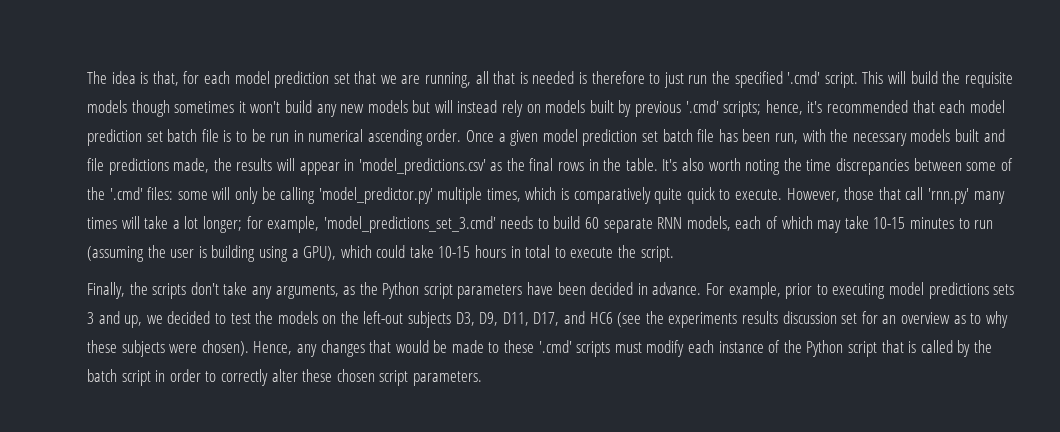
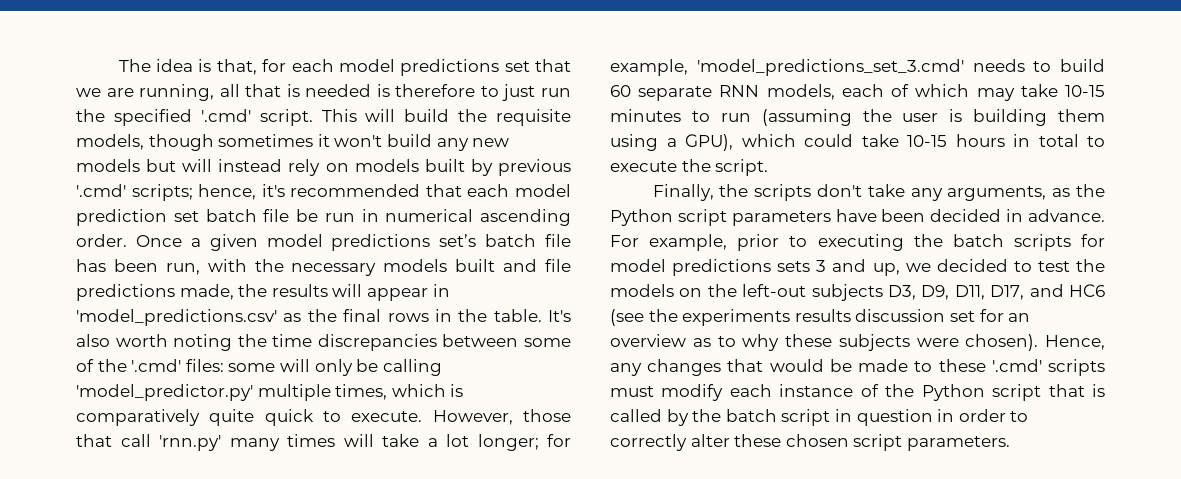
- The idea is that, for each model prediction set that we are running, all that is needed is therefore to just run the specified '.cmd' script.
+ The idea is that, for each model predictions set that we are running, all that is needed is therefore to just run the specified '.cmd' script.
- This will build the requisite models though sometimes it won't build any new models but will instead rely on models built by previous '.cmd' scripts; hence, it's recommended that each model prediction set batch file is to be run in numerical ascending order.
+ This will build the requisite models, though sometimes it won't build any new models but will instead rely on models built by previous '.cmd' scripts; hence, it's recommended that each model prediction set batch file be run in numerical ascending order.
- Once a given model prediction set batch file has been run, with the necessary models built and file predictions made, the results will appear in 'model_predictions.csv' as the final rows in the table.
+ Once a given model predictions set’s batch file has been run, with the necessary models built and file predictions made, the results will appear in 'model_predictions.csv' as the final rows in the table.
- However, those that call 'rnn.py' many times will take a lot longer; for example, 'model_predictions_set_3.cmd' needs to build 60 separate RNN models, each of which may take 10-15 minutes to run (assuming the user is building using a GPU), which could take 10-15 hours in total to execute the script.
+ However, those that call 'rnn.py' many times will take a lot longer; for example, 'model_predictions_set_3.cmd' needs to build 60 separate RNN models, each of which may take 10-15 minutes to run (assuming the user is building them using a GPU), which could take 10-15 hours in total to execute the script.
- For example, prior to executing model predictions sets 3 and up, we decided to test the models on the left-out subjects D3, D9, D11, D17, and HC6 (see the experiments results discussion set for an overview as to why these subjects were chosen).
+ For example, prior to executing the batch scripts for model predictions sets 3 and up, we decided to test the models on the left-out subjects D3, D9, D11, D17, and HC6 (see the experiments results discussion set for an overview as to why these subjects were chosen).
- Hence, any changes that would be made to these '.cmd' scripts must modify each instance of the Python script that is called by the batch script in order to correctly alter these chosen script parameters.
+ Hence, any changes that would be made to these '.cmd' scripts must modify each instance of the Python script that is called by the batch script in question in order to correctly alter these chosen script parameters.

